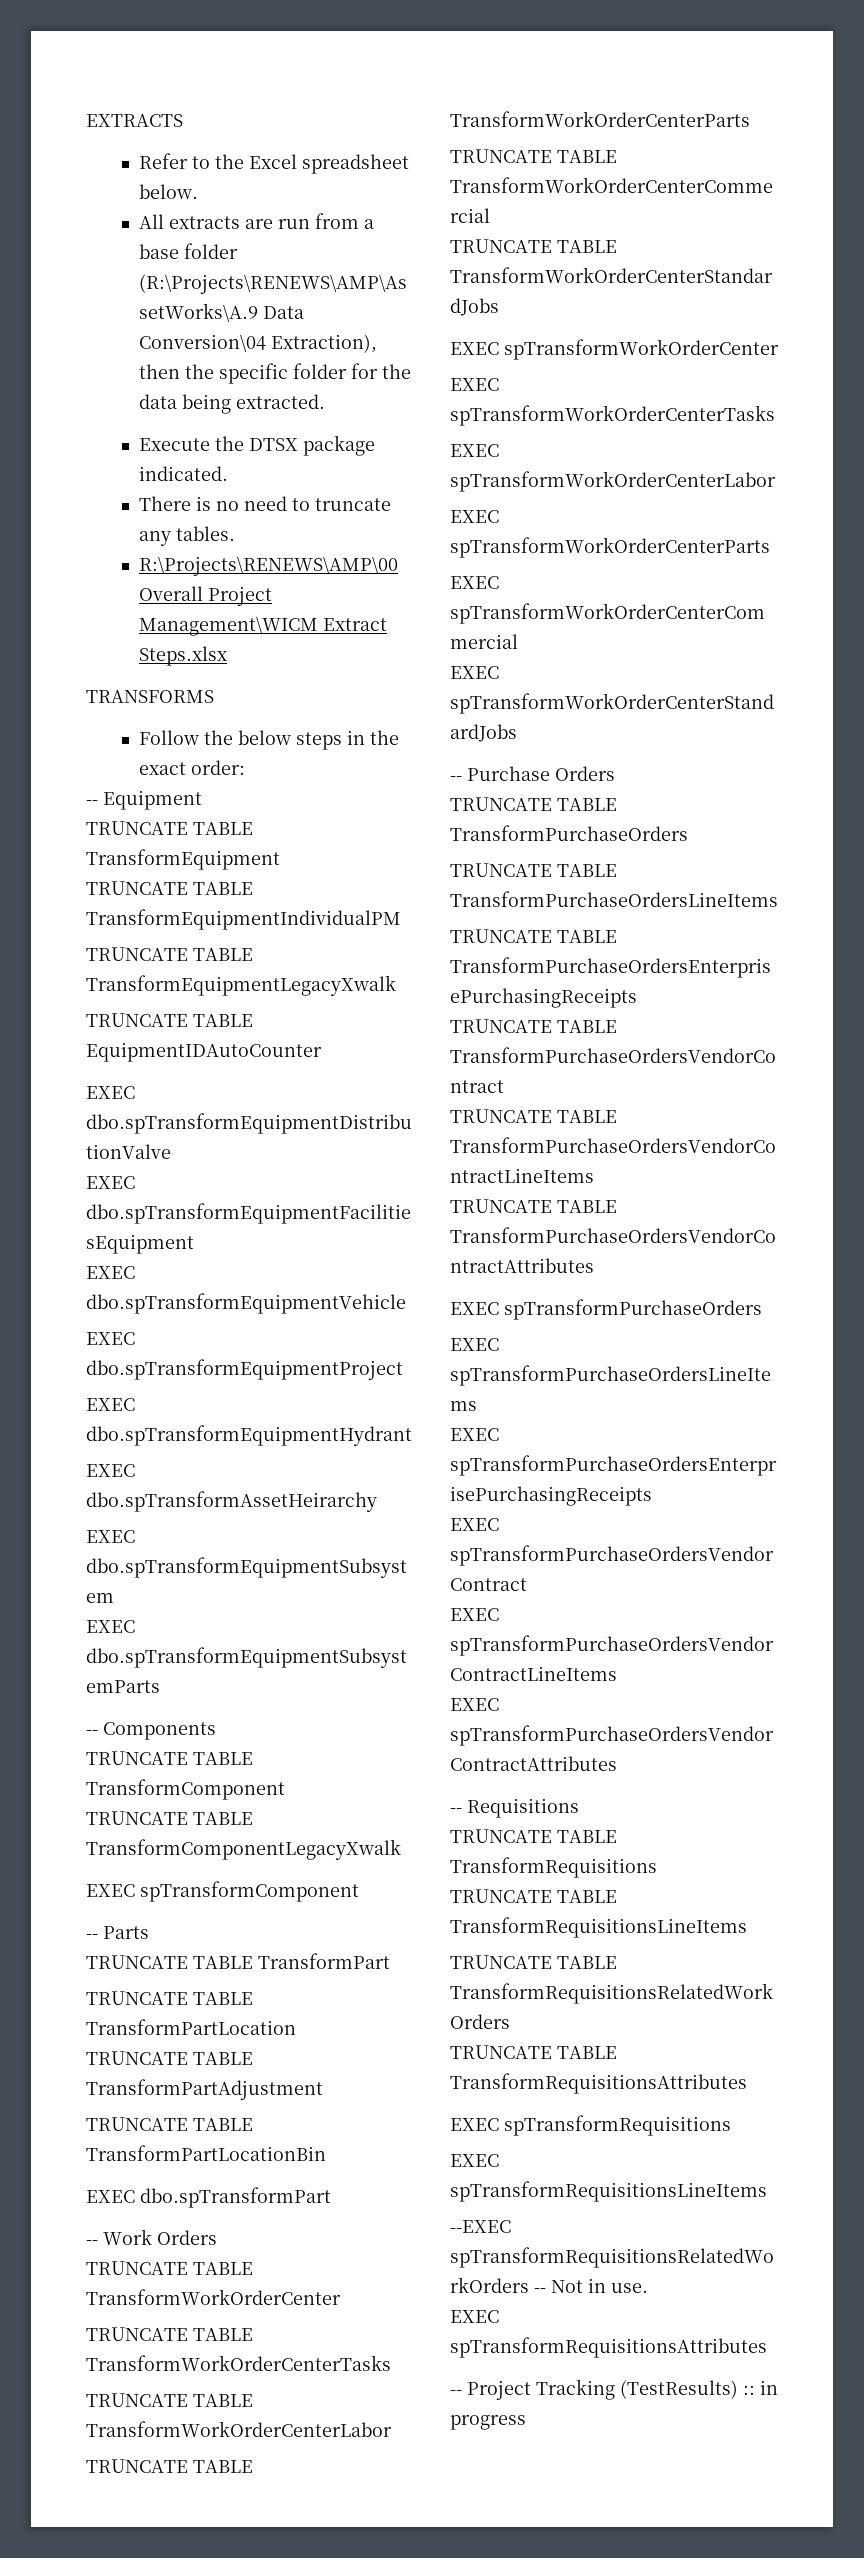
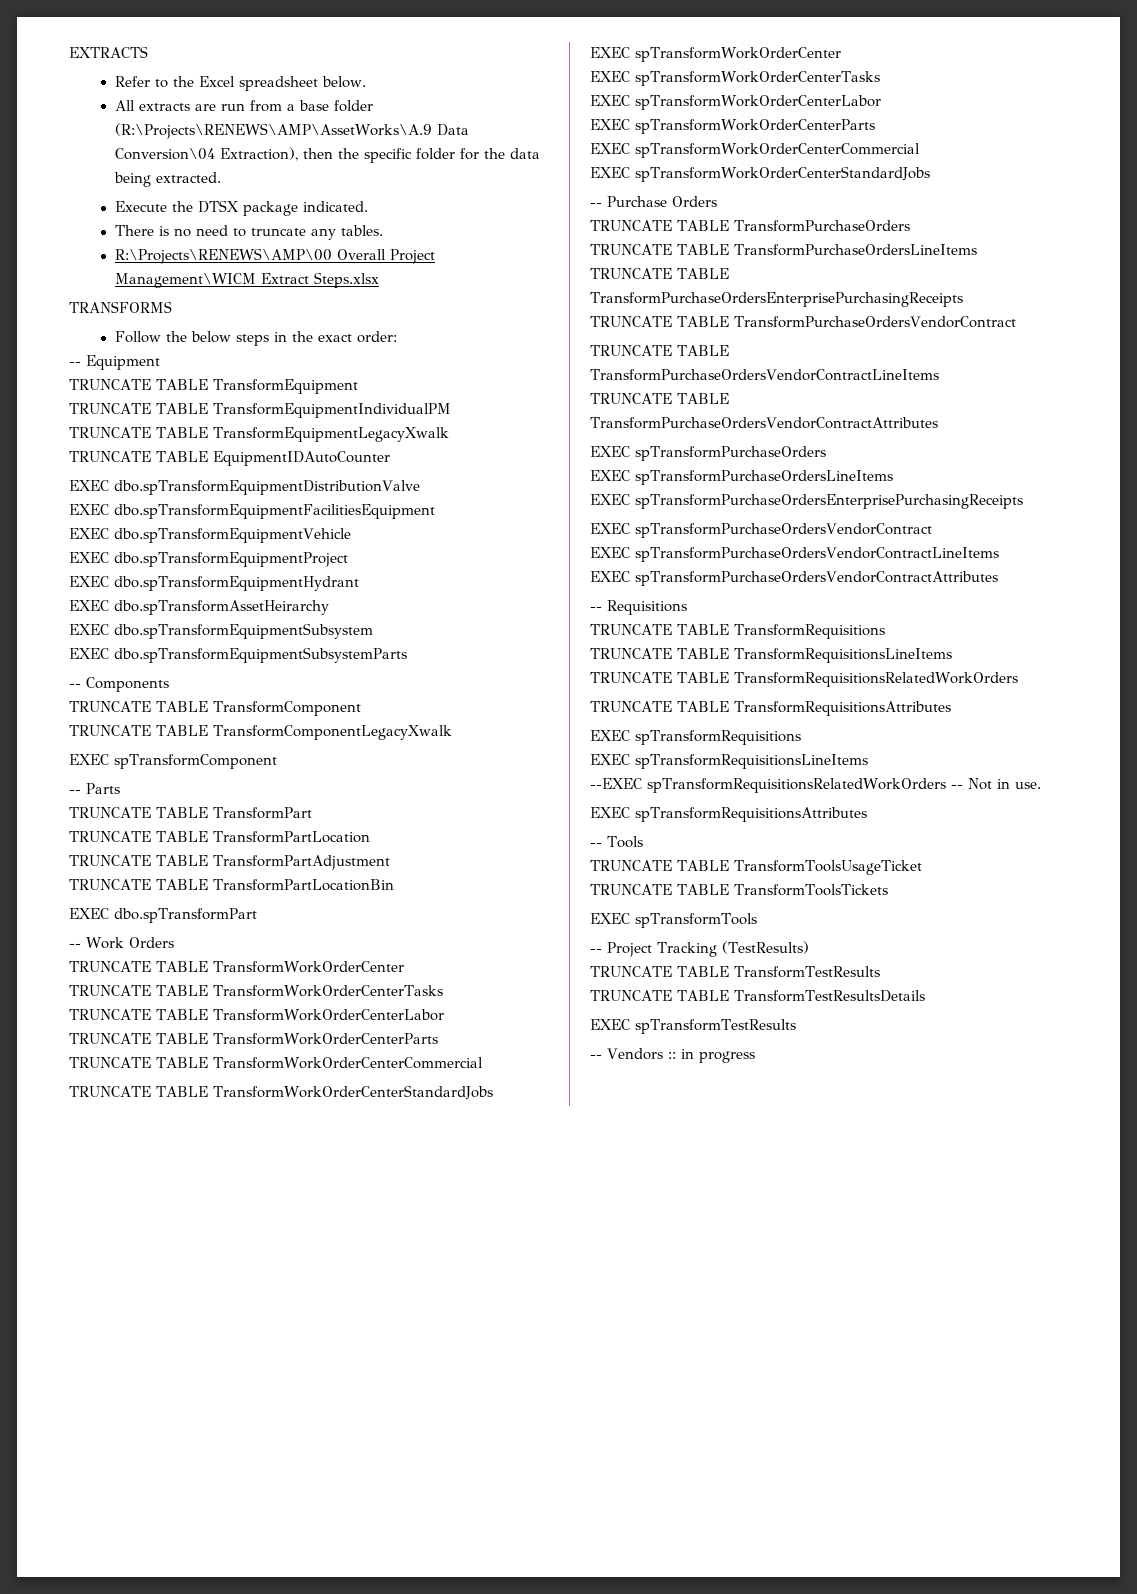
- -- Project Tracking (TestResults) :: in progress
+ -- Tools
+ TRUNCATE TABLE TransformToolsUsageTicket
+ TRUNCATE TABLE TransformToolsTickets
+ EXEC spTransformTools
+ -- Project Tracking (TestResults)
+ TRUNCATE TABLE TransformTestResults
+ TRUNCATE TABLE TransformTestResultsDetails
+ EXEC spTransformTestResults
+ -- Vendors :: in progress

